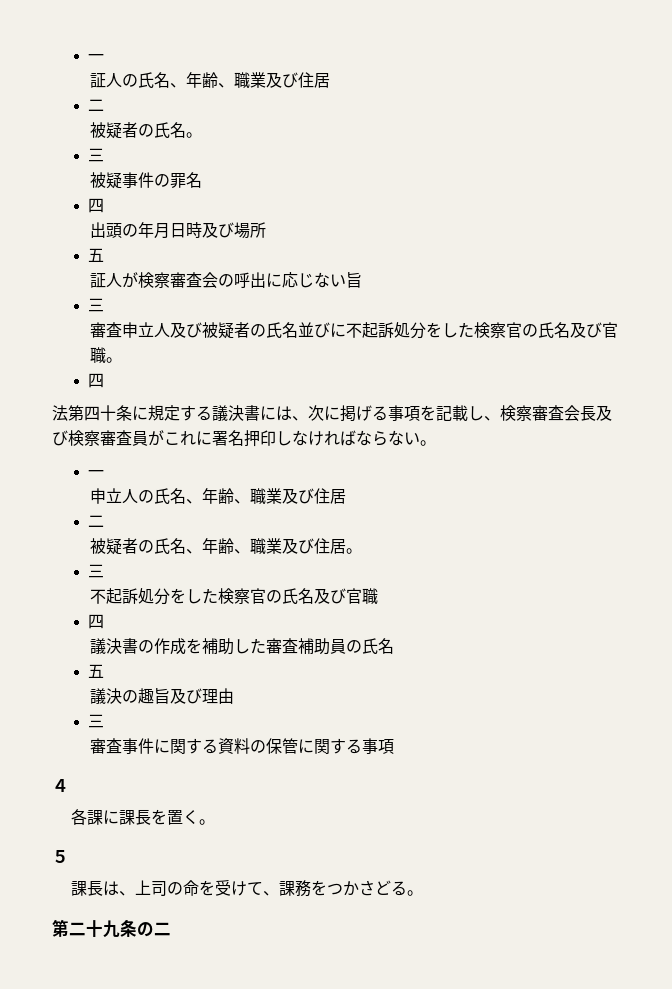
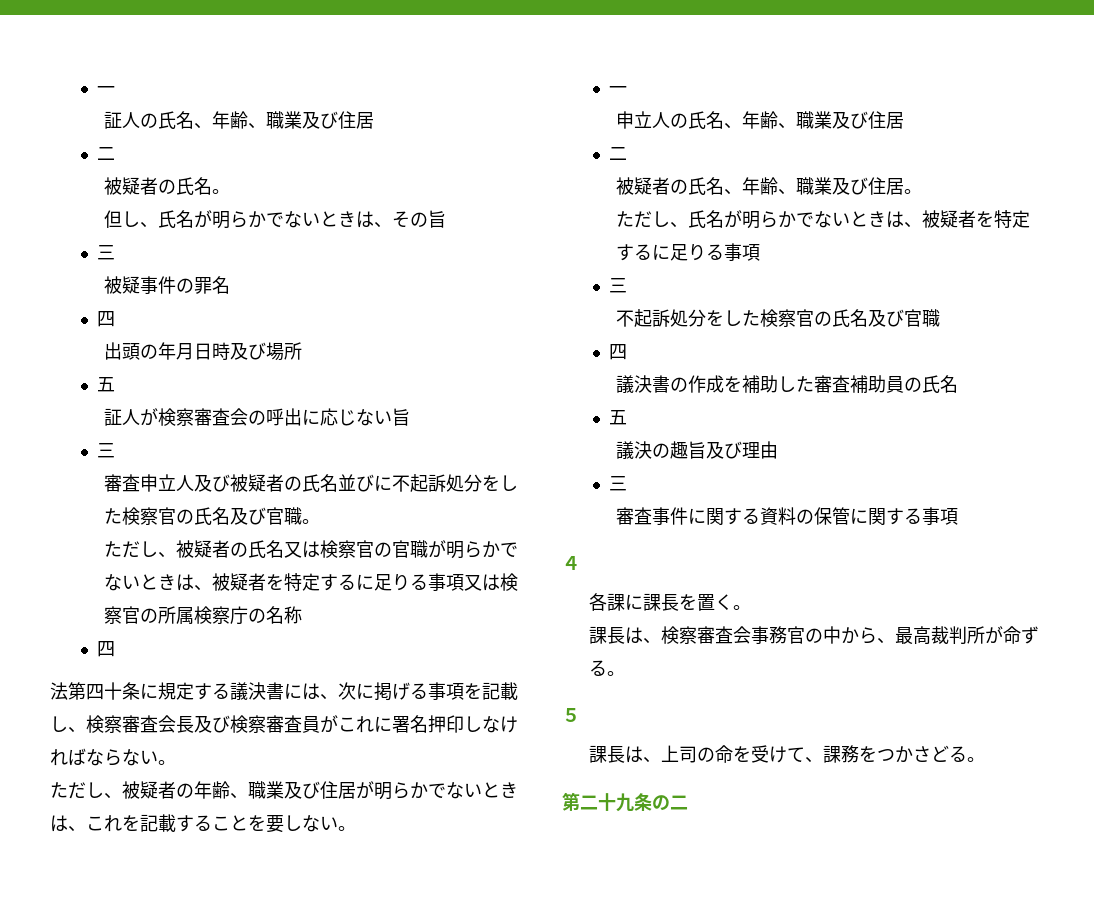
+ 但し、氏名が明らかでないときは、その旨
+ ただし、被疑者の氏名又は検察官の官職が明らかでないときは、被疑者を特定するに足りる事項又は検察官の所属検察庁の名称
+ ただし、被疑者の年齢、職業及び住居が明らかでないときは、これを記載することを要しない。
+ ただし、氏名が明らかでないときは、被疑者を特定するに足りる事項
+ 課長は、検察審査会事務官の中から、最高裁判所が命ずる。

